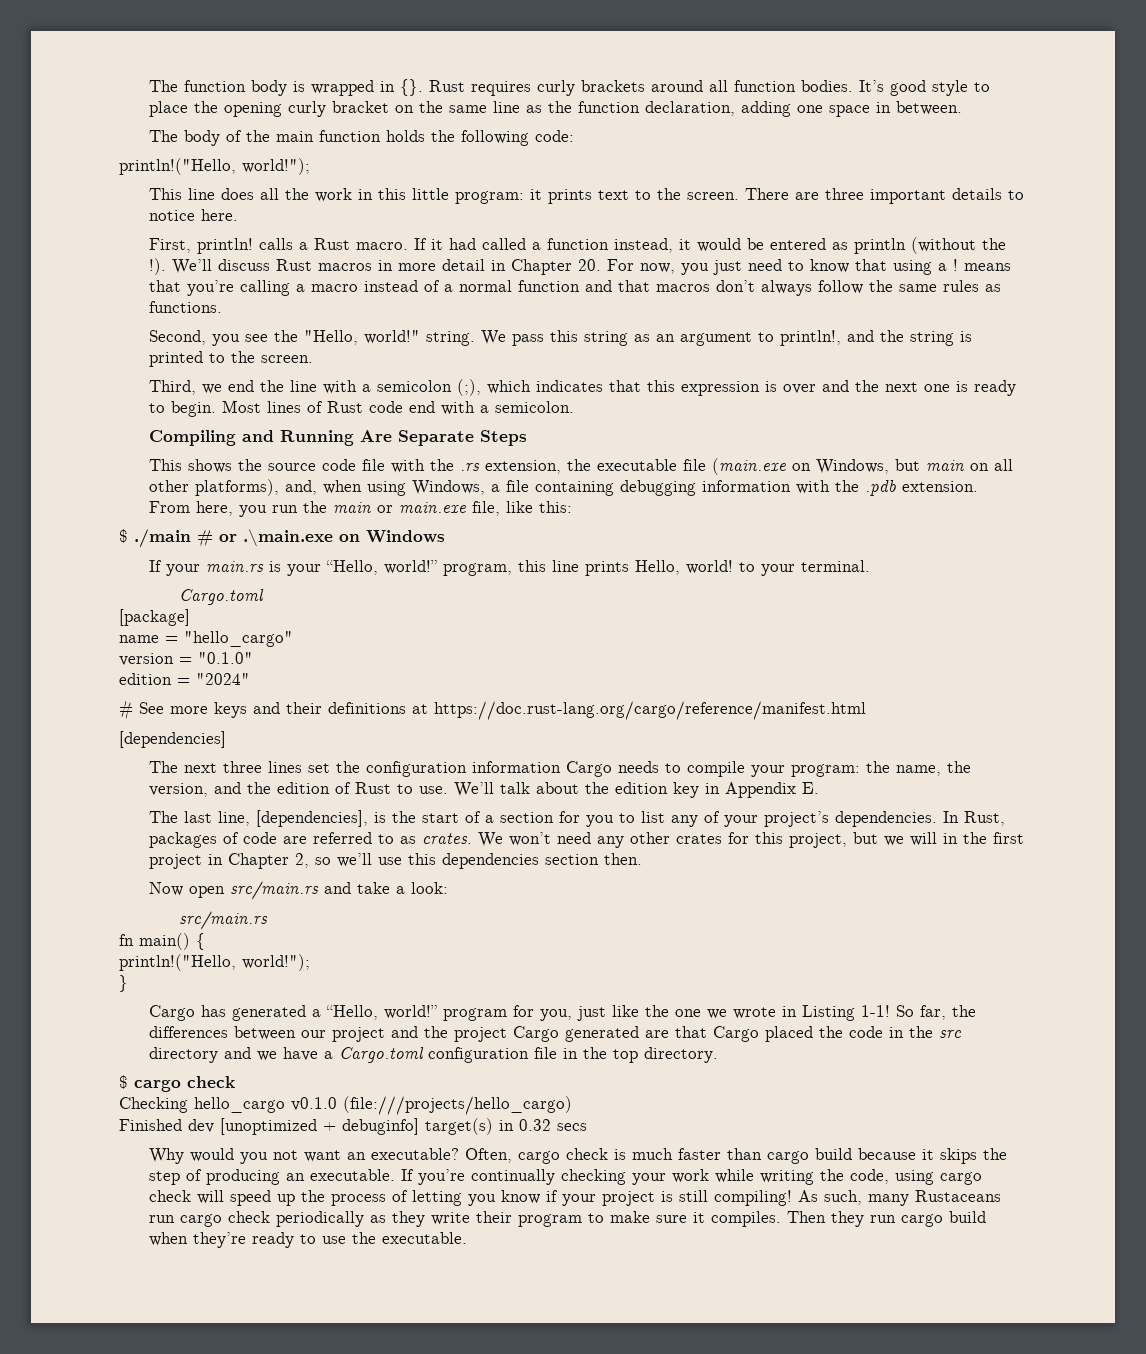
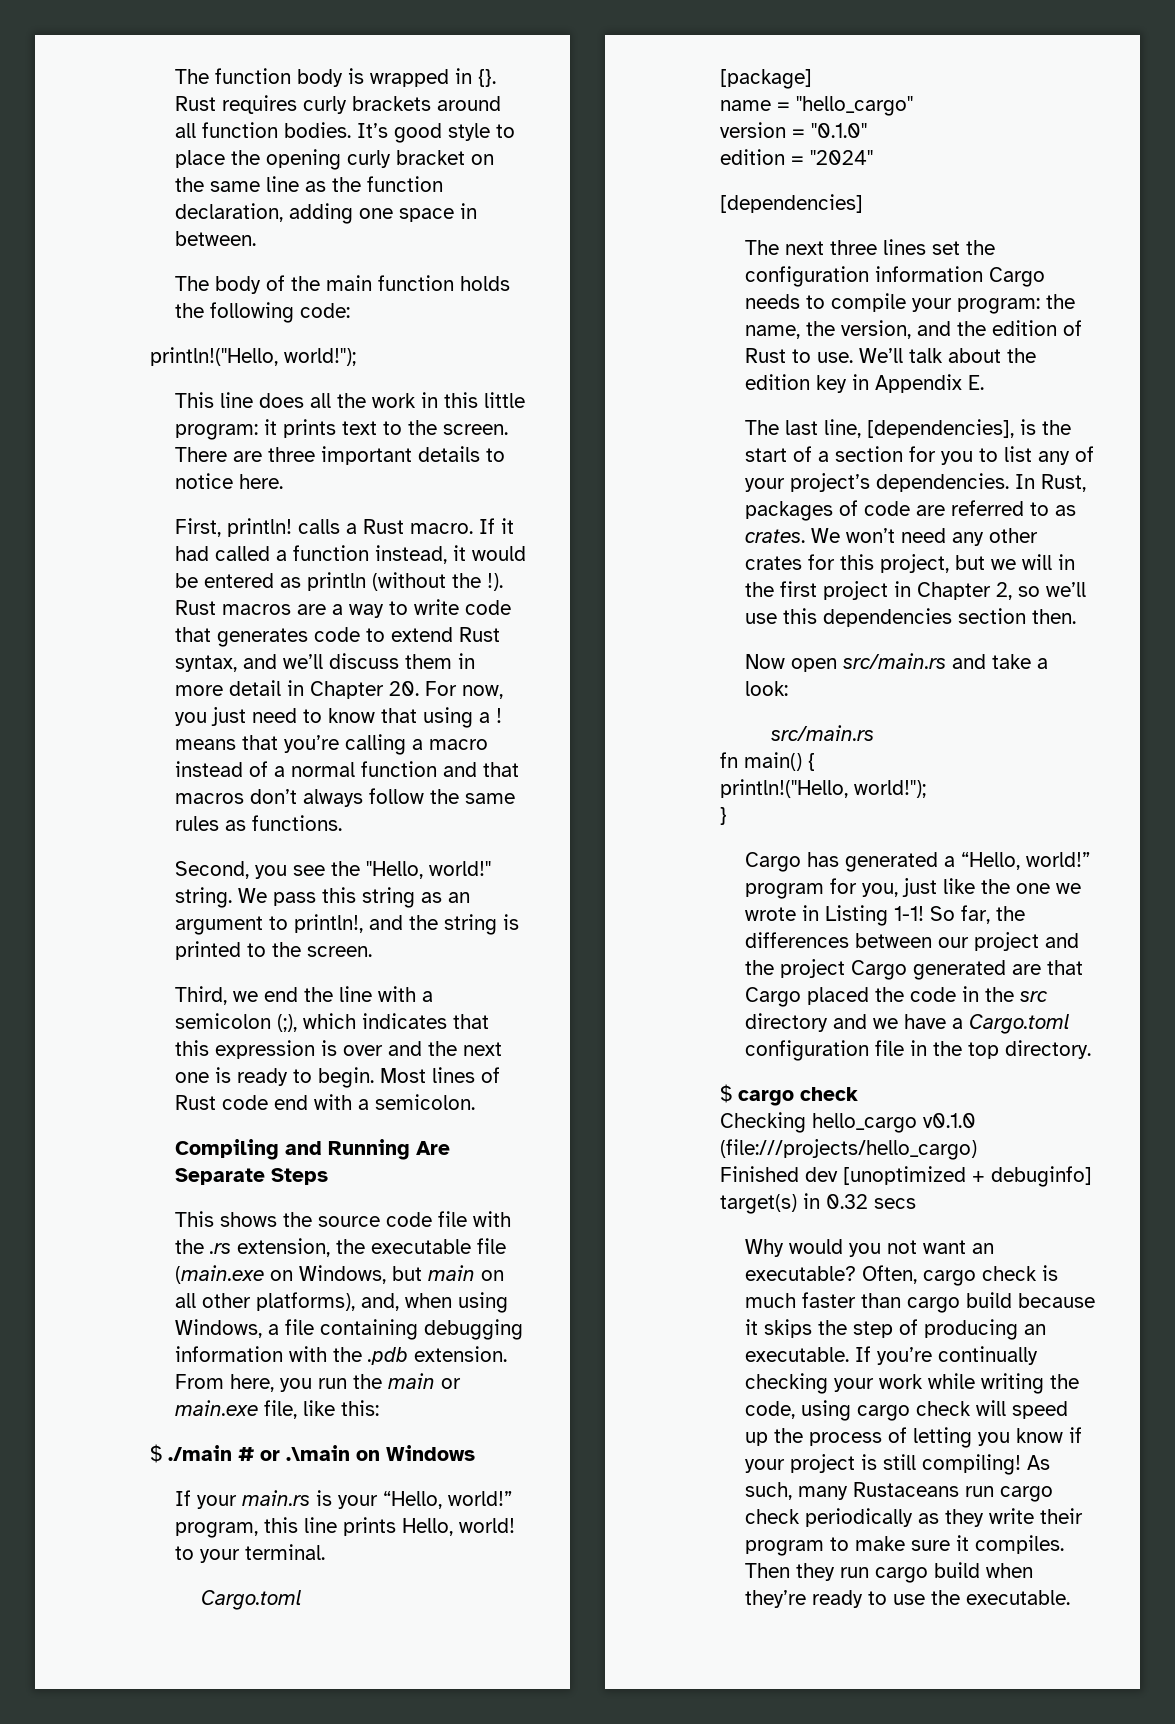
- We’ll discuss Rust macros in more detail in Chapter 20. For now, you just need to know that using a ! means that you’re calling a macro instead of a normal function and that macros don’t always follow the same rules as functions.
+ Rust macros are a way to write code that generates code to extend Rust syntax, and we’ll discuss them in more detail in Chapter 20. For now, you just need to know that using a ! means that you’re calling a macro instead of a normal function and that macros don’t always follow the same rules as functions.
- $ ./main # or .\main.exe on Windows
+ $ ./main # or .\main on Windows
- # See more keys and their definitions at https://doc.rust-lang.org/cargo/reference/manifest.html

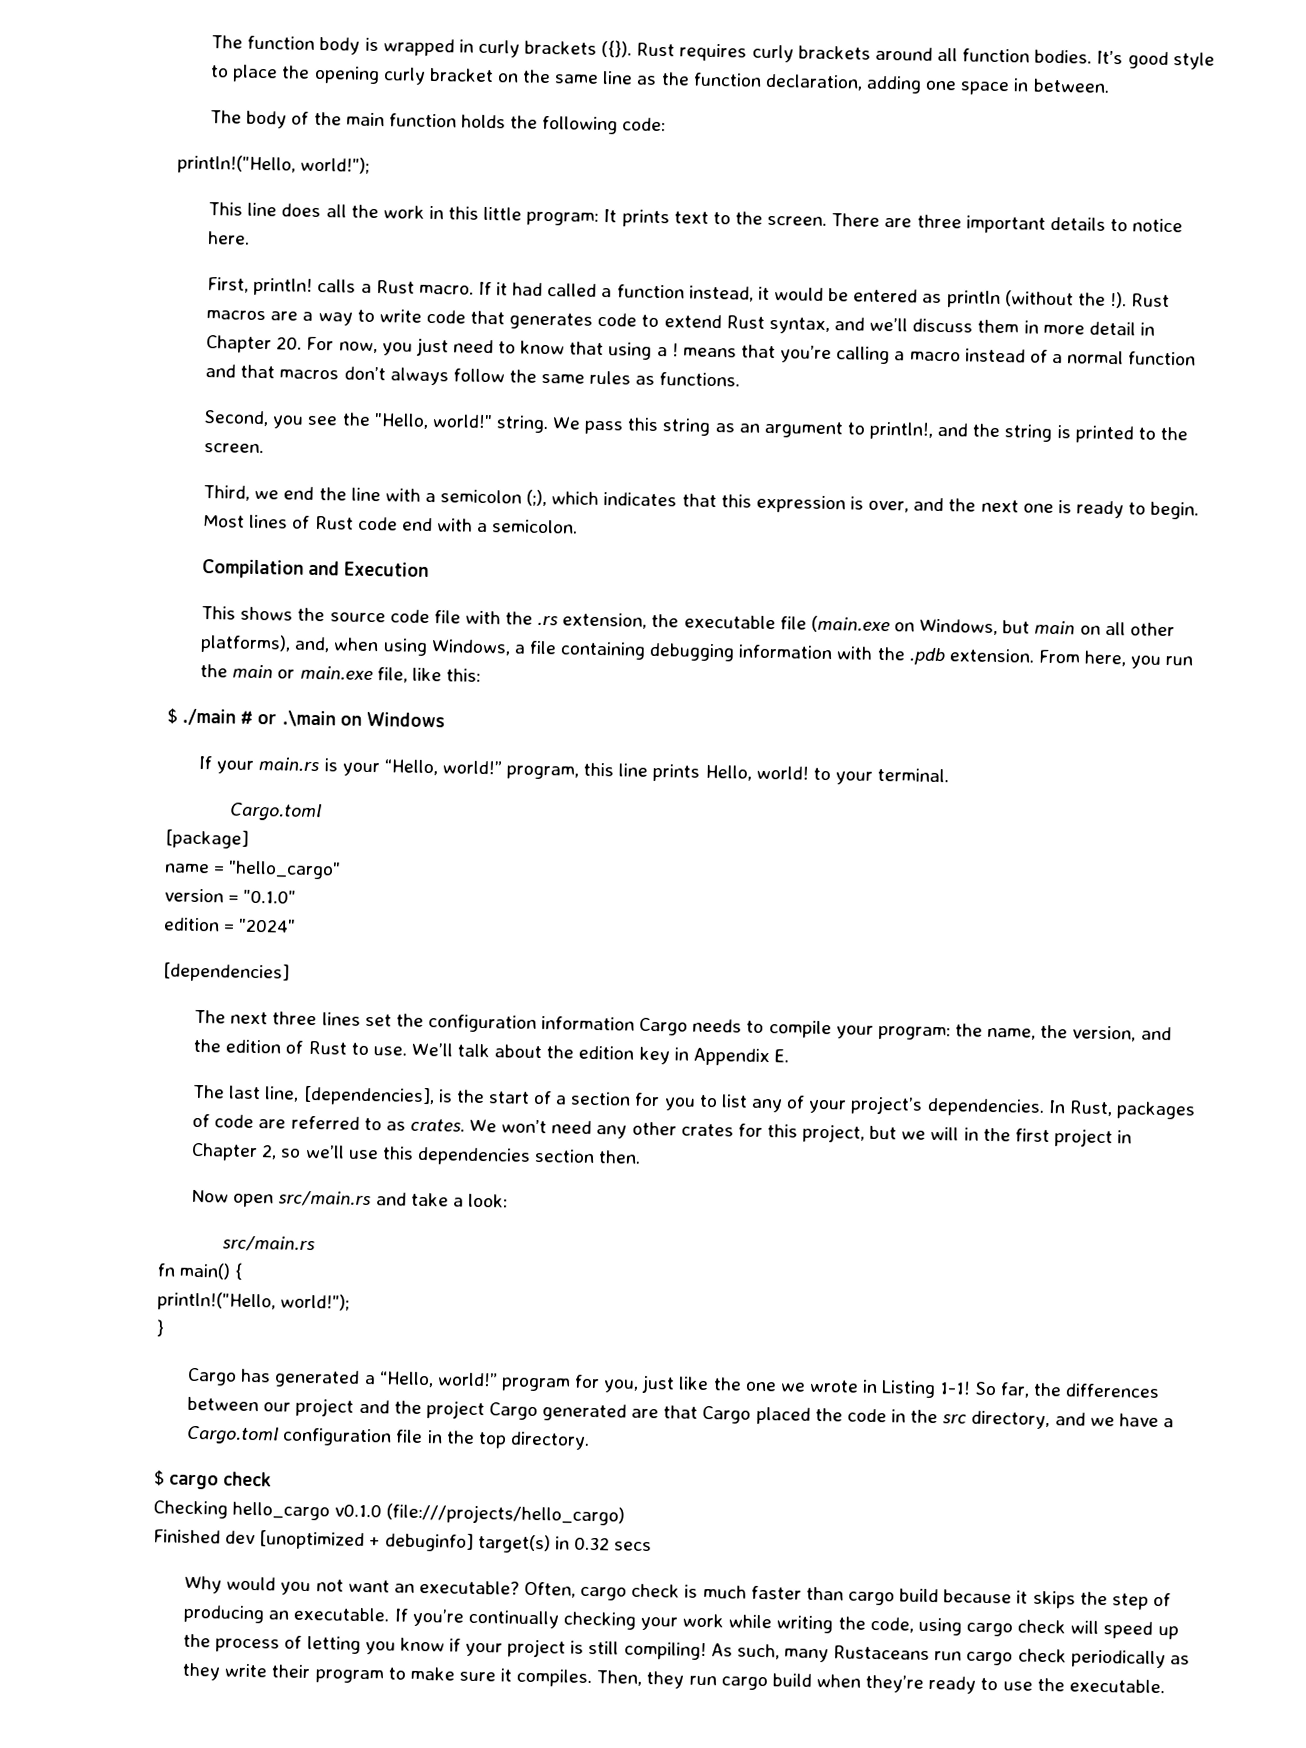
- The function body is wrapped in {}.
+ The function body is wrapped in curly brackets ({}).
- This line does all the work in this little program: it prints text to the screen.
+ This line does all the work in this little program: It prints text to the screen.
- Third, we end the line with a semicolon (;), which indicates that this expression is over and the next one is ready to begin.
+ Third, we end the line with a semicolon (;), which indicates that this expression is over, and the next one is ready to begin.
- Compiling and Running Are Separate Steps
+ Compilation and Execution
- So far, the differences between our project and the project Cargo generated are that Cargo placed the code in the src directory and we have a Cargo.toml configuration file in the top directory.
+ So far, the differences between our project and the project Cargo generated are that Cargo placed the code in the src directory, and we have a Cargo.toml configuration file in the top directory.
- Then they run cargo build when they’re ready to use the executable.
+ Then, they run cargo build when they’re ready to use the executable.

